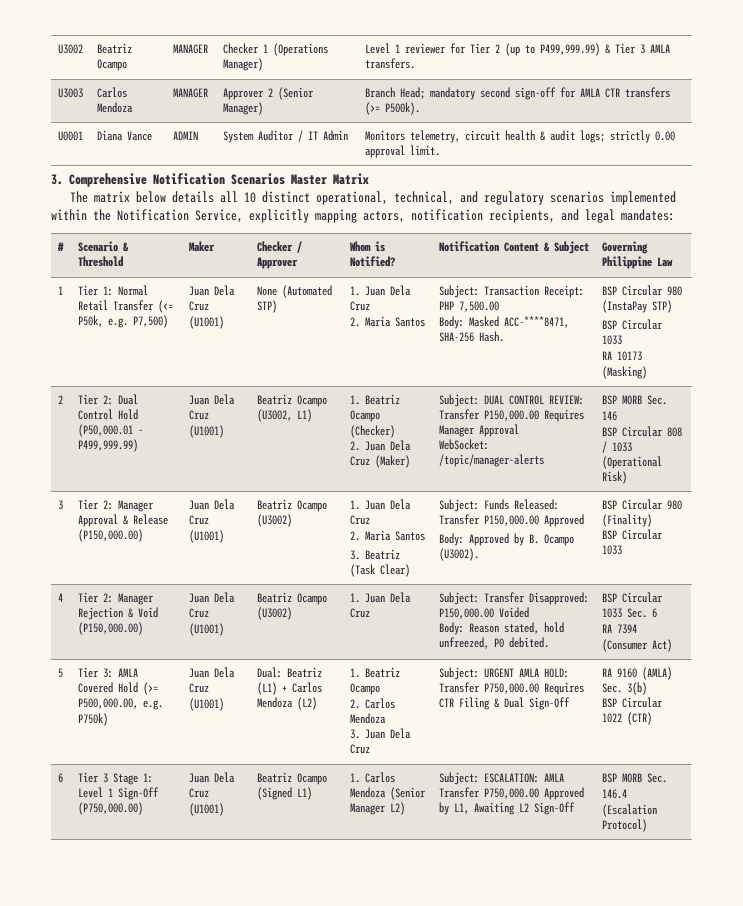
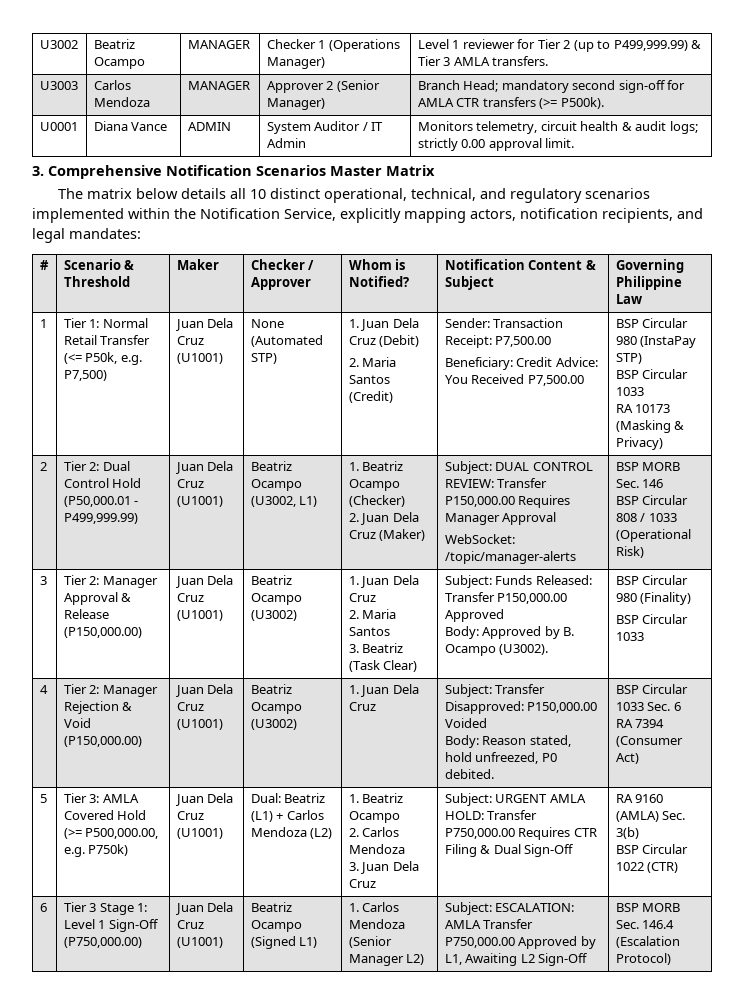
- None (Automated STP) | 1. Juan Dela Cruz
- 2. Maria Santos | Subject: Transaction Receipt: PHP 7,500.00
- Body: Masked ACC-****8471, SHA-256 Hash.
+ None (Automated STP) | 1. Juan Dela Cruz (Debit)
+ 2. Maria Santos (Credit) | Sender: Transaction Receipt: P7,500.00
+ Beneficiary: Credit Advice: You Received P7,500.00
- RA 10173 (Masking)
+ RA 10173 (Masking & Privacy)

